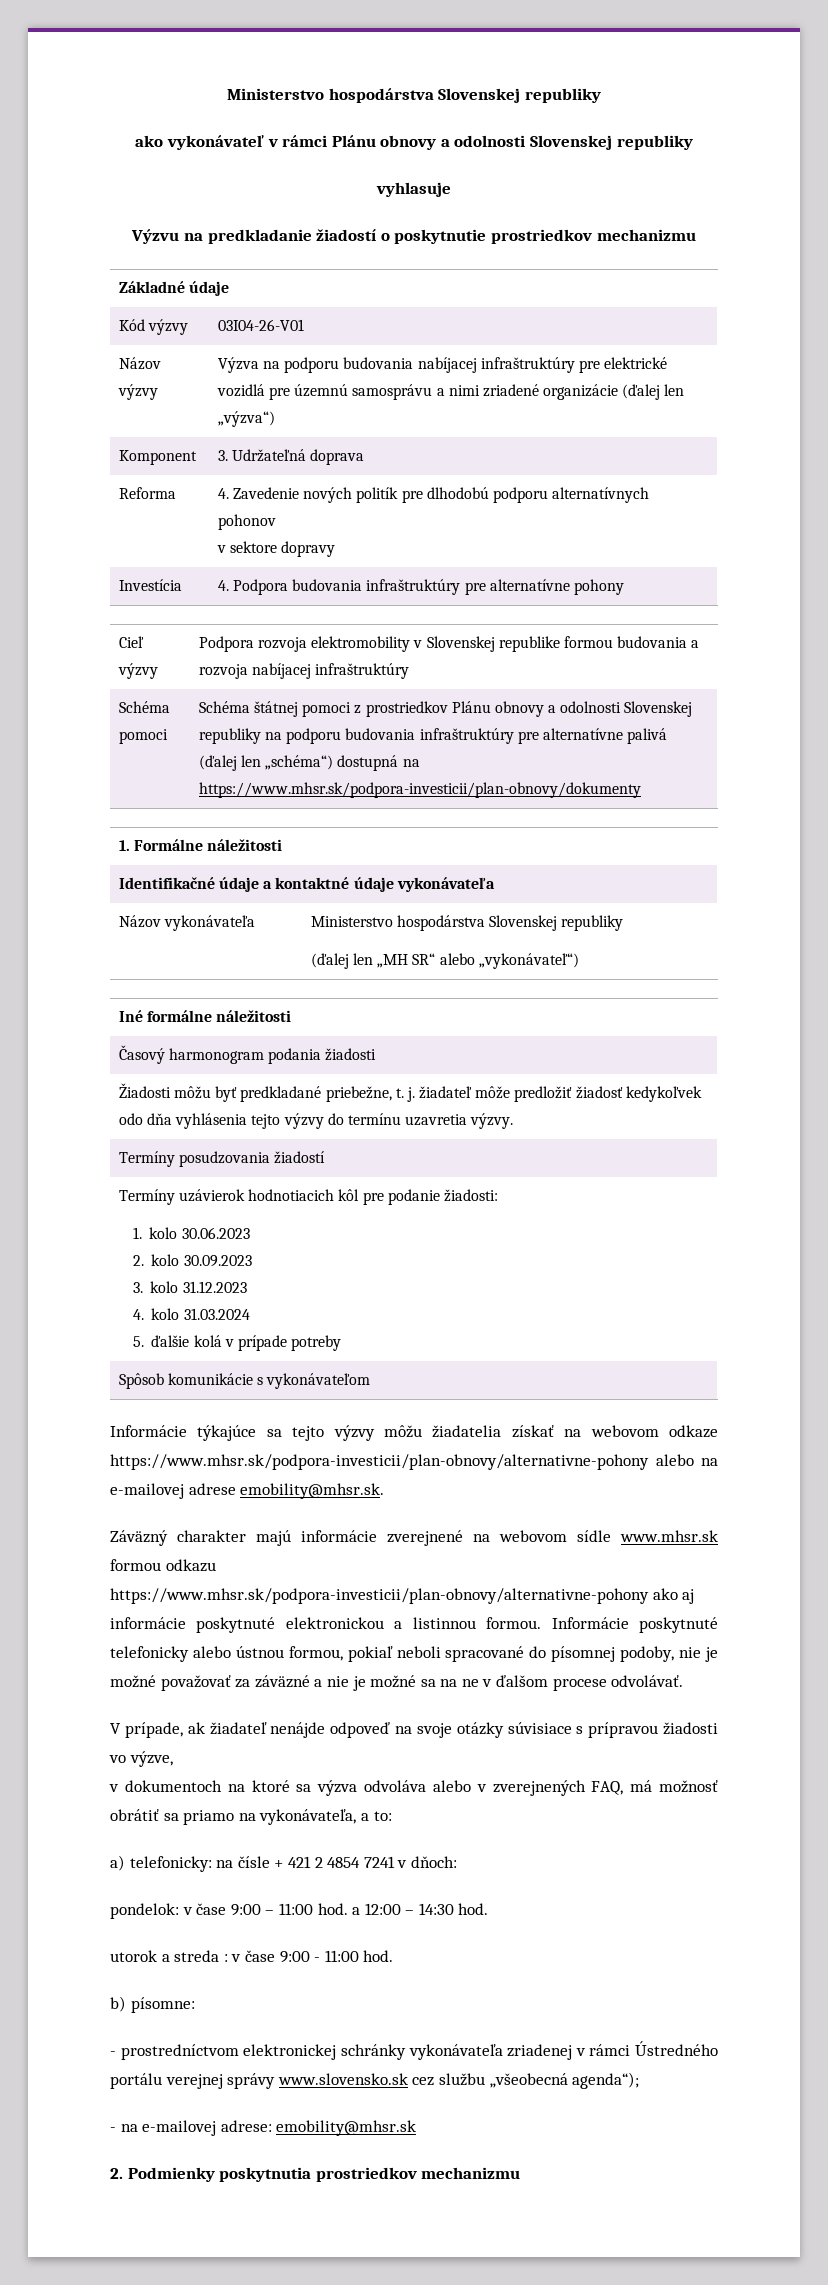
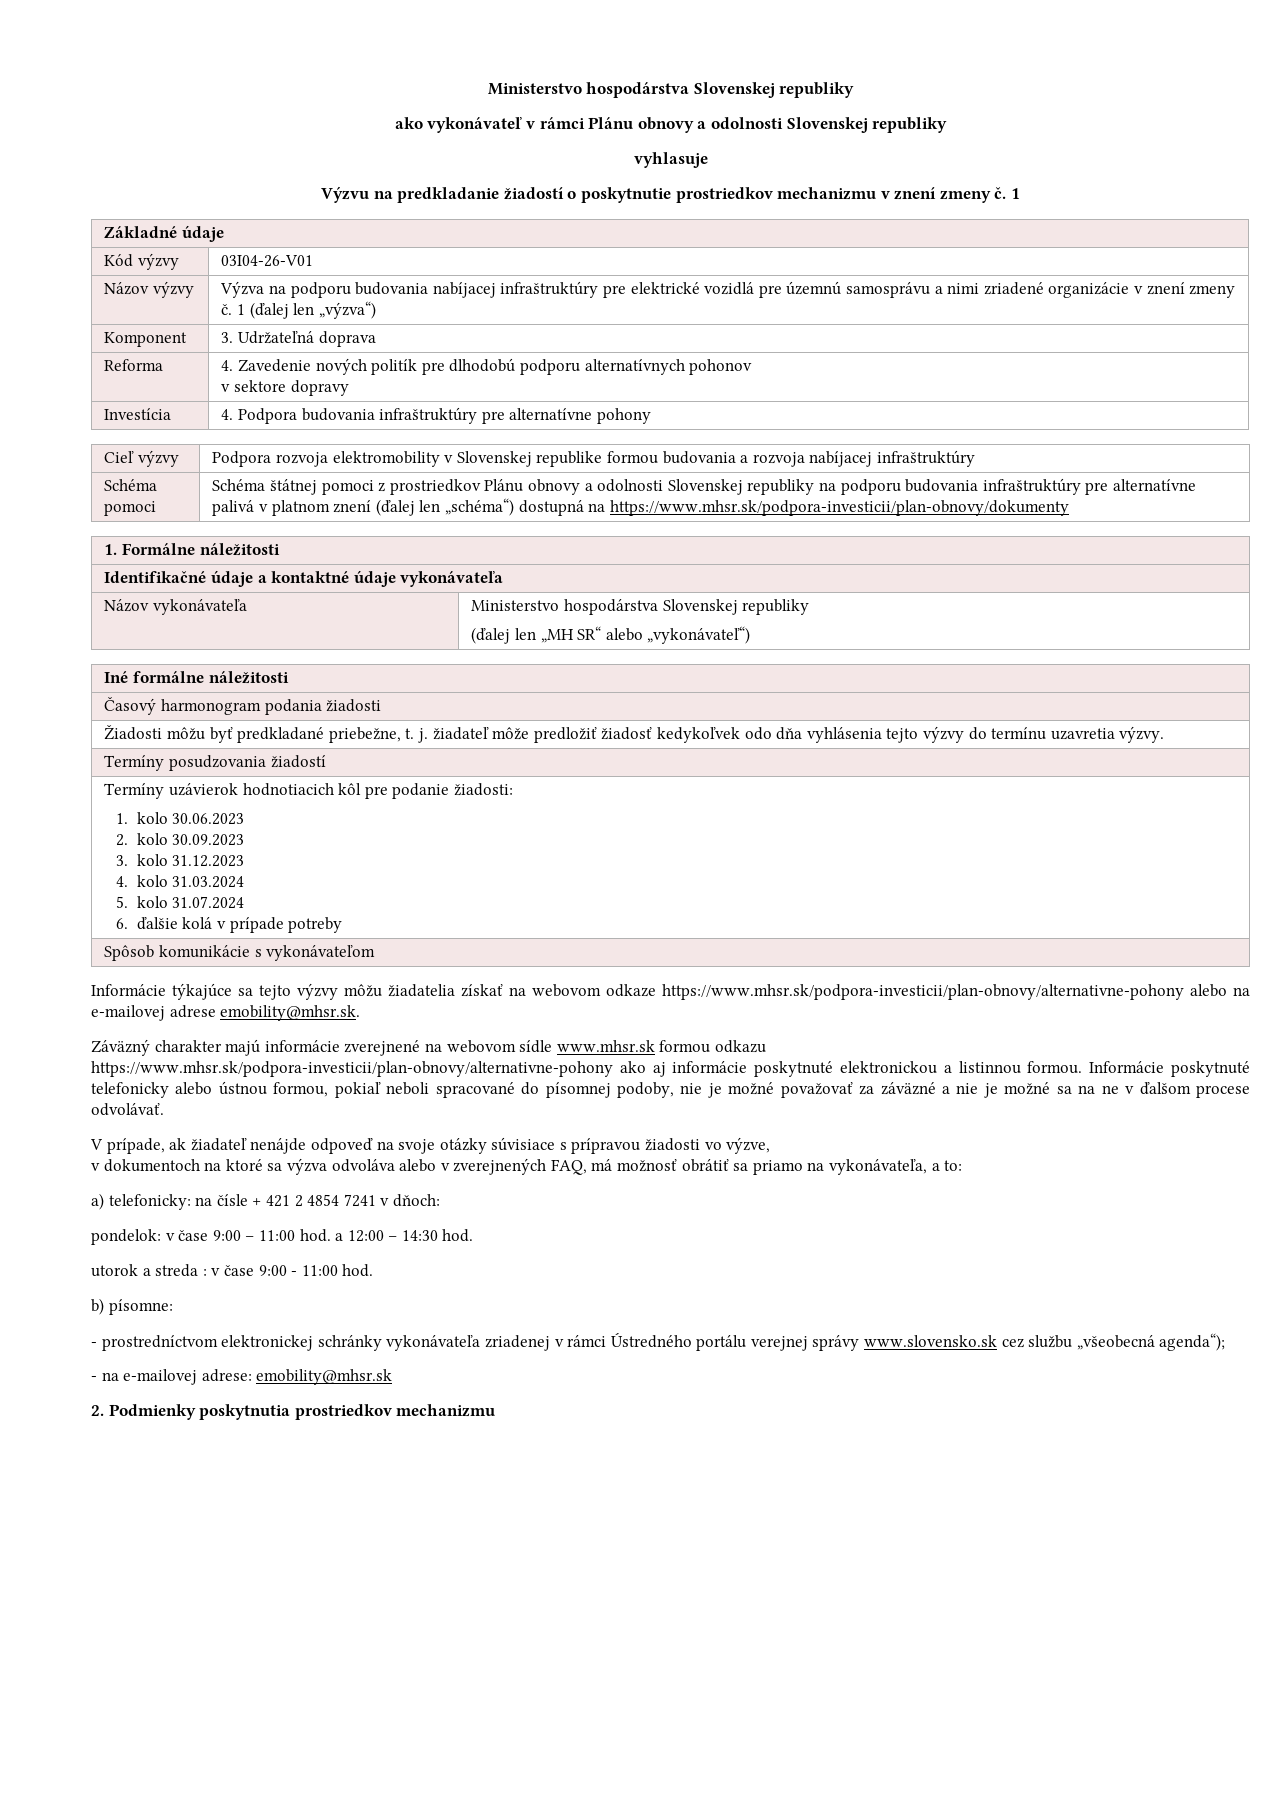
- Výzvu na predkladanie žiadostí o poskytnutie prostriedkov mechanizmu
+ Výzvu na predkladanie žiadostí o poskytnutie prostriedkov mechanizmu v znení zmeny č. 1
- Názov výzvy | Výzva na podporu budovania nabíjacej infraštruktúry pre elektrické vozidlá pre územnú samosprávu a nimi zriadené organizácie (ďalej len „výzva“)
+ Názov výzvy | Výzva na podporu budovania nabíjacej infraštruktúry pre elektrické vozidlá pre územnú samosprávu a nimi zriadené organizácie v znení zmeny č. 1 (ďalej len „výzva“)
- Schéma pomoci | Schéma štátnej pomoci z prostriedkov Plánu obnovy a odolnosti Slovenskej republiky na podporu budovania infraštruktúry pre alternatívne palivá (ďalej len „schéma“) dostupná na https://www.mhsr.sk/podpora-investicii/plan-obnovy/dokumenty
+ Schéma pomoci | Schéma štátnej pomoci z prostriedkov Plánu obnovy a odolnosti Slovenskej republiky na podporu budovania infraštruktúry pre alternatívne palivá v platnom znení (ďalej len „schéma“) dostupná na https://www.mhsr.sk/podpora-investicii/plan-obnovy/dokumenty
  Termíny uzávierok hodnotiacich kôl pre podanie žiadosti:
  1. kolo 30.06.2023
  2. kolo 30.09.2023
  3. kolo 31.12.2023
  4. kolo 31.03.2024
- 5. ďalšie kolá v prípade potreby
+ 5. kolo 31.07.2024
+ 6. ďalšie kolá v prípade potreby

